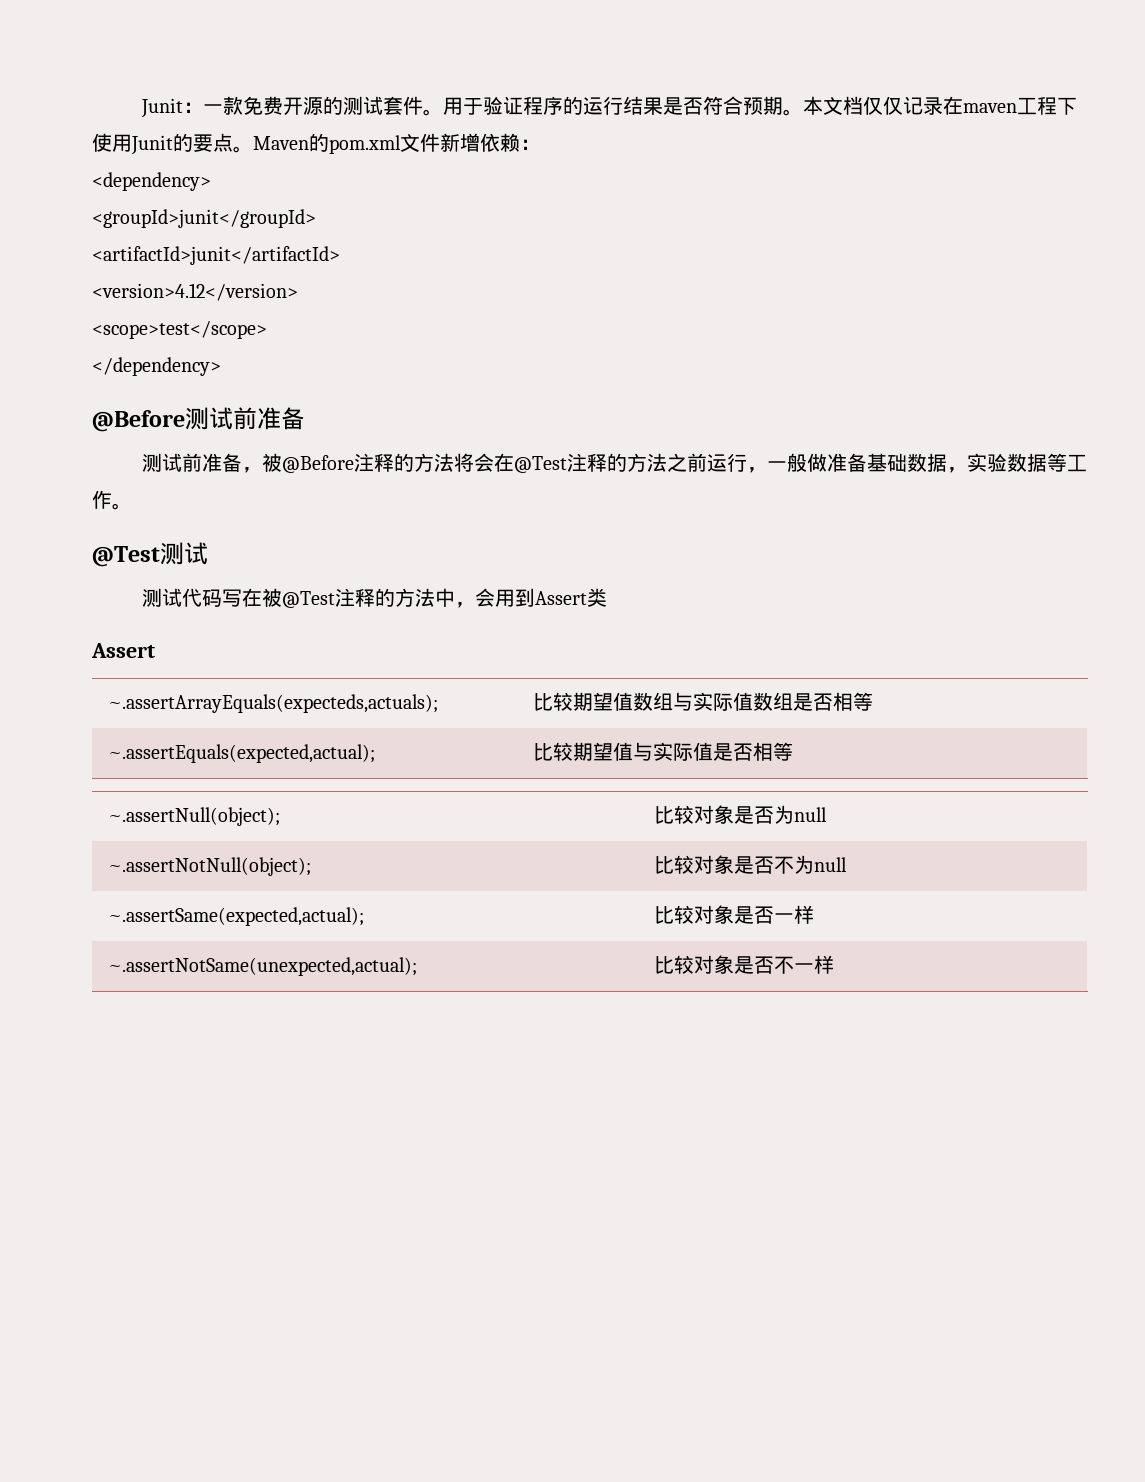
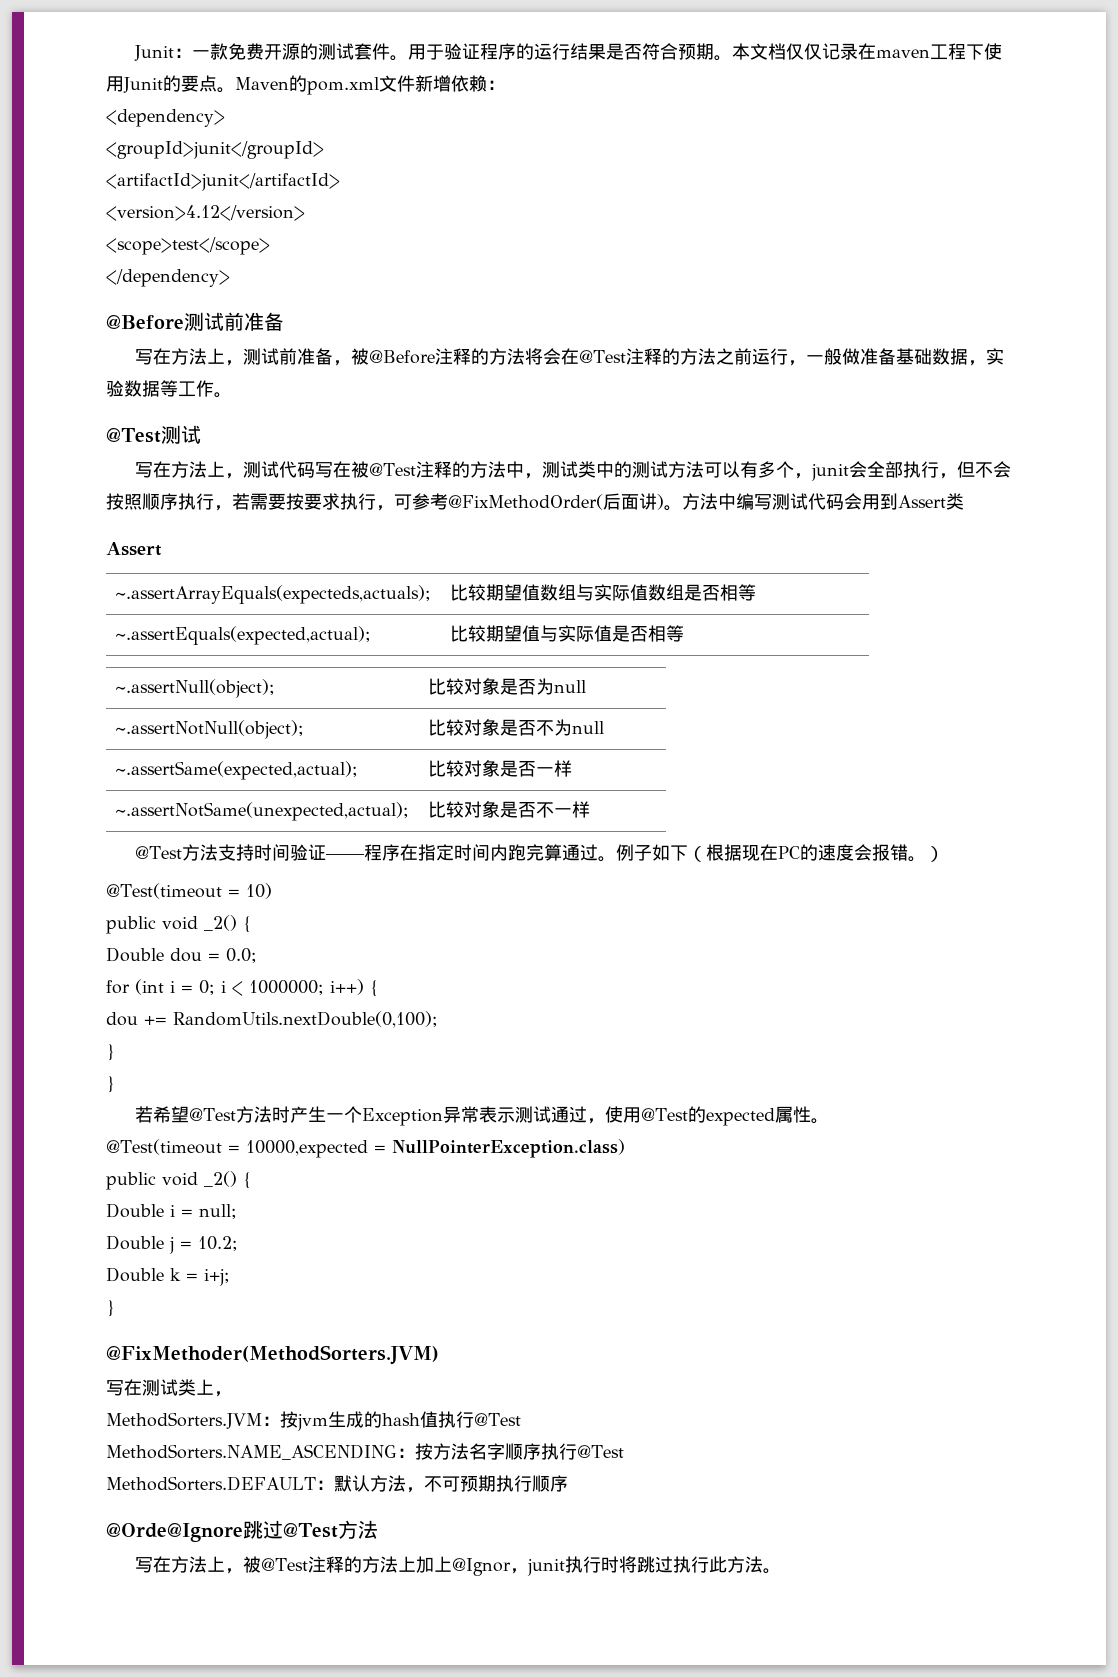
- 测试前准备，被@Before注释的方法将会在@Test注释的方法之前运行，一般做准备基础数据，实验数据等工作。
+ 写在方法上，测试前准备，被@Before注释的方法将会在@Test注释的方法之前运行，一般做准备基础数据，实验数据等工作。
- 测试代码写在被@Test注释的方法中，会用到Assert类
+ 写在方法上，测试代码写在被@Test注释的方法中，测试类中的测试方法可以有多个，junit会全部执行，但不会按照顺序执行，若需要按要求执行，可参考@FixMethodOrder(后面讲)。方法中编写测试代码会用到Assert类
+ @Test方法支持时间验证——程序在指定时间内跑完算通过。例子如下（根据现在PC的速度会报错。）
+ @Test(timeout = 10)
+ public void _2() {
+ Double dou = 0.0;
+ for (int i = 0; i < 1000000; i++) {
+ dou += RandomUtils.nextDouble(0,100);
+ }
+ }
+ 若希望@Test方法时产生一个Exception异常表示测试通过，使用@Test的expected属性。
+ @Test(timeout = 10000,expected = NullPointerException.class)
+ public void _2() {
+ Double i = null;
+ Double j = 10.2;
+ Double k = i+j;
+ }
+ @FixMethoder(MethodSorters.JVM)
+ 写在测试类上，
+ MethodSorters.JVM：按jvm生成的hash值执行@Test
+ MethodSorters.NAME_ASCENDING：按方法名字顺序执行@Test
+ MethodSorters.DEFAULT：默认方法，不可预期执行顺序
+ @Orde@Ignore跳过@Test方法
+ 写在方法上，被@Test注释的方法上加上@Ignor，junit执行时将跳过执行此方法。

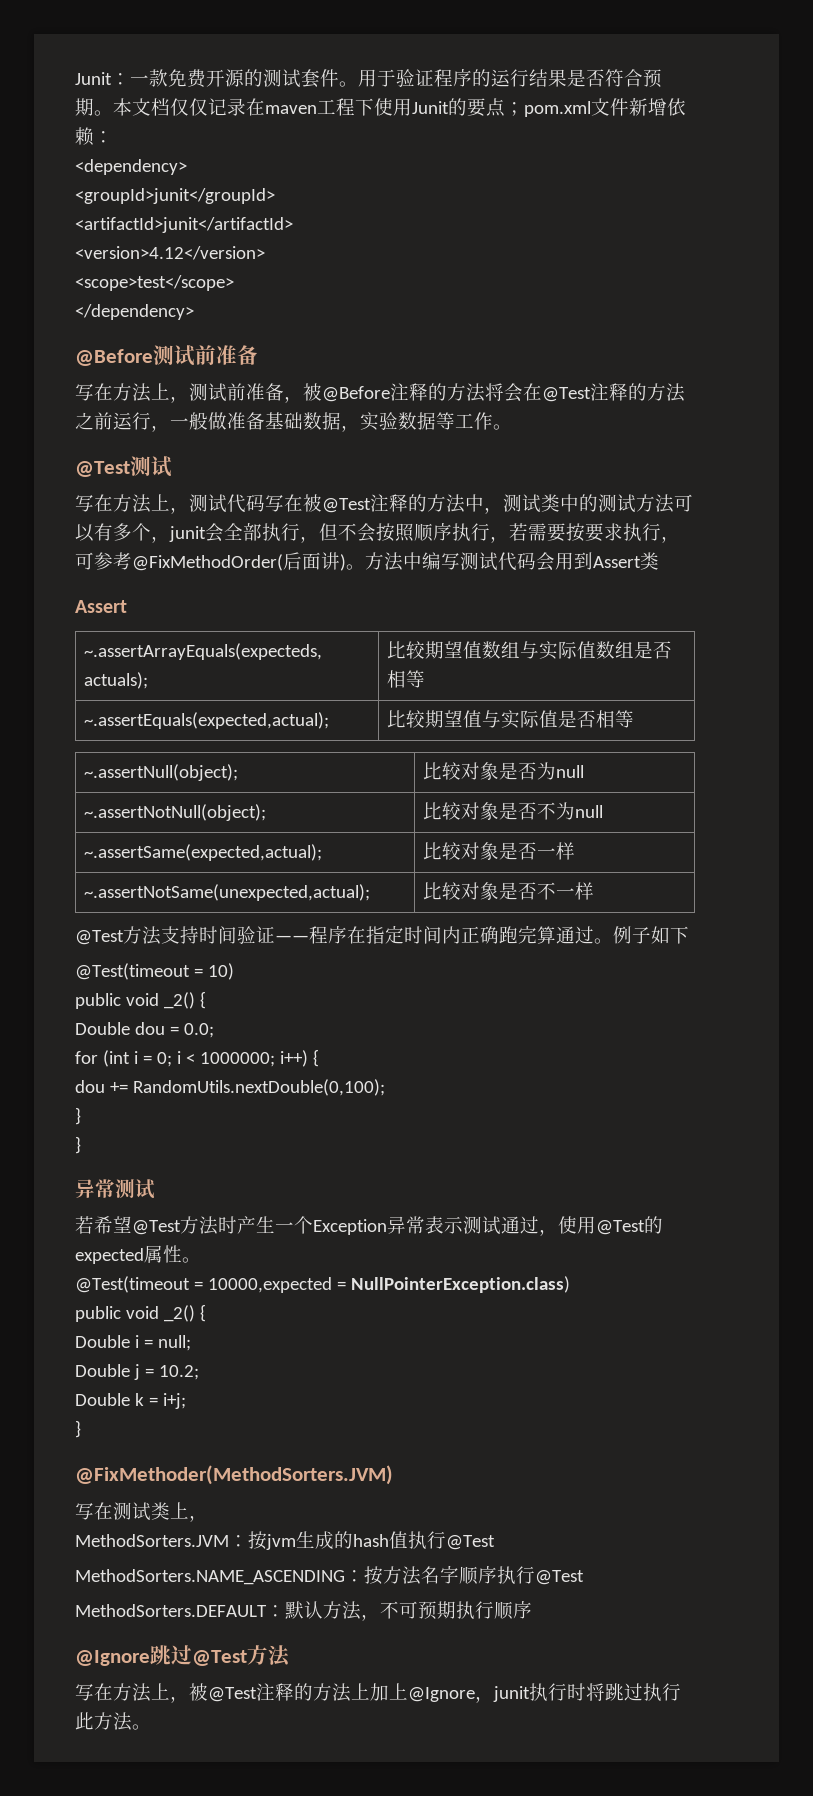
- 本文档仅仅记录在maven工程下使用Junit的要点。Maven的pom.xml文件新增依赖：
+ 本文档仅仅记录在maven工程下使用Junit的要点；pom.xml文件新增依赖：
- @Test方法支持时间验证——程序在指定时间内跑完算通过。
+ @Test方法支持时间验证——程序在指定时间内正确跑完算通过。
- 例子如下（根据现在PC的速度会报错。）
+ 例子如下
+ 异常测试
- @Orde@Ignore跳过@Test方法
+ @Ignore跳过@Test方法
- 写在方法上，被@Test注释的方法上加上@Ignor，junit执行时将跳过执行此方法。
+ 写在方法上，被@Test注释的方法上加上@Ignore，junit执行时将跳过执行此方法。

